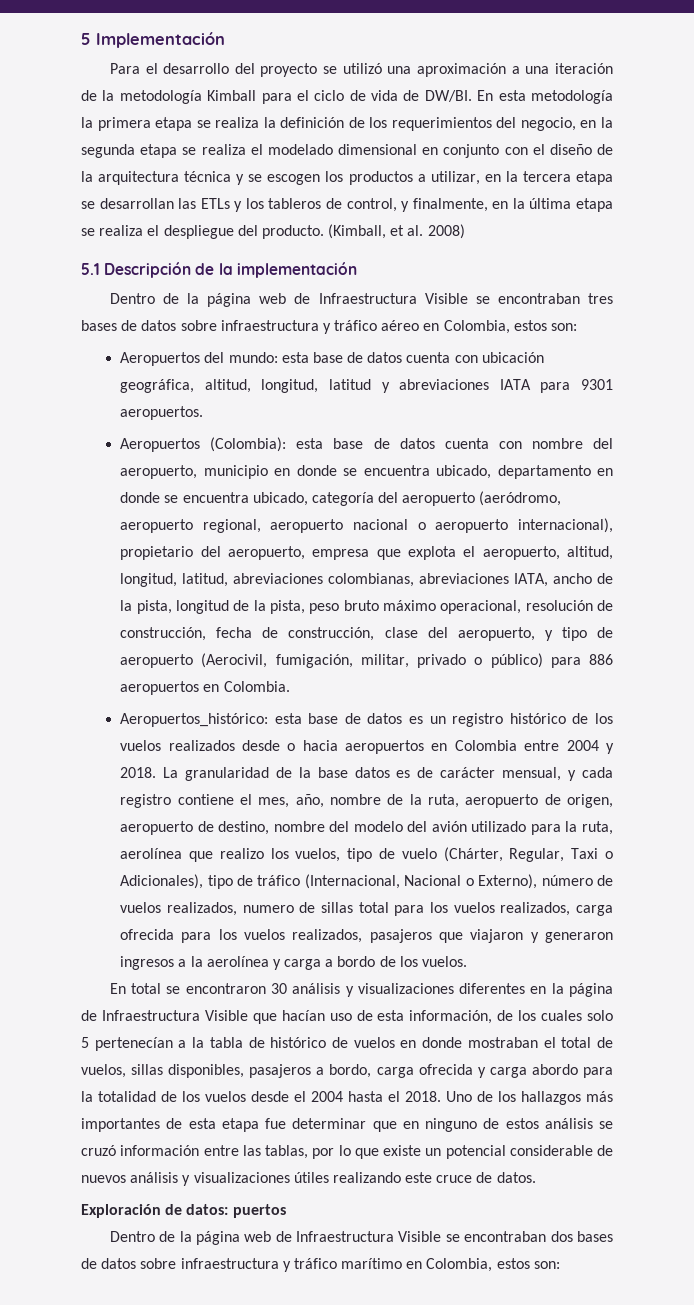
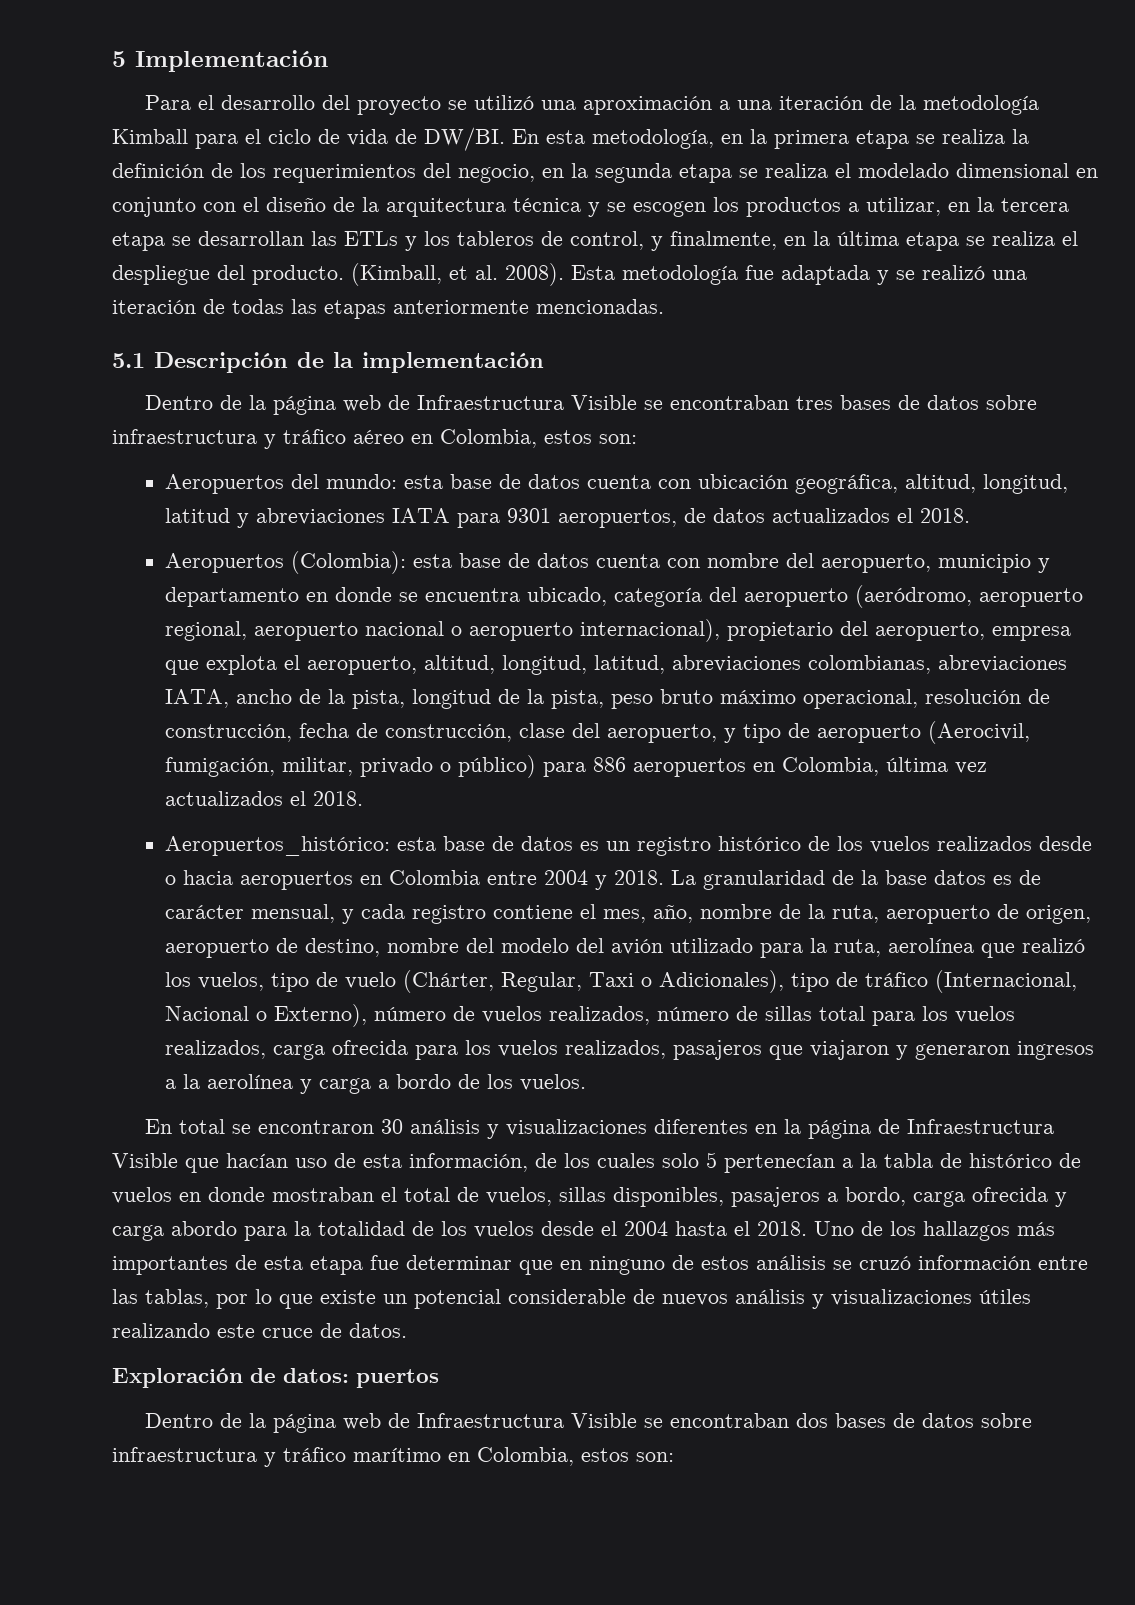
- En esta metodología la primera etapa se realiza la definición de los requerimientos del negocio, en la segunda etapa se realiza el modelado dimensional en conjunto con el diseño de la arquitectura técnica y se escogen los productos a utilizar, en la tercera etapa se desarrollan las ETLs y los tableros de control, y finalmente, en la última etapa se realiza el despliegue del producto.
+ En esta metodología, en la primera etapa se realiza la definición de los requerimientos del negocio, en la segunda etapa se realiza el modelado dimensional en conjunto con el diseño de la arquitectura técnica y se escogen los productos a utilizar, en la tercera etapa se desarrollan las ETLs y los tableros de control, y finalmente, en la última etapa se realiza el despliegue del producto.
- (Kimball, et al. 2008)
+ (Kimball, et al. 2008). Esta metodología fue adaptada y se realizó una iteración de todas las etapas anteriormente mencionadas.
- Aeropuertos del mundo: esta base de datos cuenta con ubicación geográfica, altitud, longitud, latitud y abreviaciones IATA para 9301 aeropuertos.
+ Aeropuertos del mundo: esta base de datos cuenta con ubicación geográfica, altitud, longitud, latitud y abreviaciones IATA para 9301 aeropuertos, de datos actualizados el 2018.
- esta base de datos cuenta con nombre del aeropuerto, municipio en donde se encuentra ubicado, departamento en donde se encuentra ubicado, categoría del aeropuerto (aeródromo, aeropuerto regional, aeropuerto nacional o aeropuerto internacional), propietario del aeropuerto, empresa que explota el aeropuerto, altitud, longitud, latitud, abreviaciones colombianas, abreviaciones IATA, ancho de la pista, longitud de la pista, peso bruto máximo operacional, resolución de construcción, fecha de construcción, clase del aeropuerto, y tipo de aeropuerto (Aerocivil, fumigación, militar, privado o público) para 886 aeropuertos en Colombia.
+ esta base de datos cuenta con nombre del aeropuerto, municipio y departamento en donde se encuentra ubicado, categoría del aeropuerto (aeródromo, aeropuerto regional, aeropuerto nacional o aeropuerto internacional), propietario del aeropuerto, empresa que explota el aeropuerto, altitud, longitud, latitud, abreviaciones colombianas, abreviaciones IATA, ancho de la pista, longitud de la pista, peso bruto máximo operacional, resolución de construcción, fecha de construcción, clase del aeropuerto, y tipo de aeropuerto (Aerocivil, fumigación, militar, privado o público) para 886 aeropuertos en Colombia, última vez actualizados el 2018.
- La granularidad de la base datos es de carácter mensual, y cada registro contiene el mes, año, nombre de la ruta, aeropuerto de origen, aeropuerto de destino, nombre del modelo del avión utilizado para la ruta, aerolínea que realizo los vuelos, tipo de vuelo (Chárter, Regular, Taxi o Adicionales), tipo de tráfico (Internacional, Nacional o Externo), número de vuelos realizados, numero de sillas total para los vuelos realizados, carga ofrecida para los vuelos realizados, pasajeros que viajaron y generaron ingresos a la aerolínea y carga a bordo de los vuelos.
+ La granularidad de la base datos es de carácter mensual, y cada registro contiene el mes, año, nombre de la ruta, aeropuerto de origen, aeropuerto de destino, nombre del modelo del avión utilizado para la ruta, aerolínea que realizó los vuelos, tipo de vuelo (Chárter, Regular, Taxi o Adicionales), tipo de tráfico (Internacional, Nacional o Externo), número de vuelos realizados, número de sillas total para los vuelos realizados, carga ofrecida para los vuelos realizados, pasajeros que viajaron y generaron ingresos a la aerolínea y carga a bordo de los vuelos.

